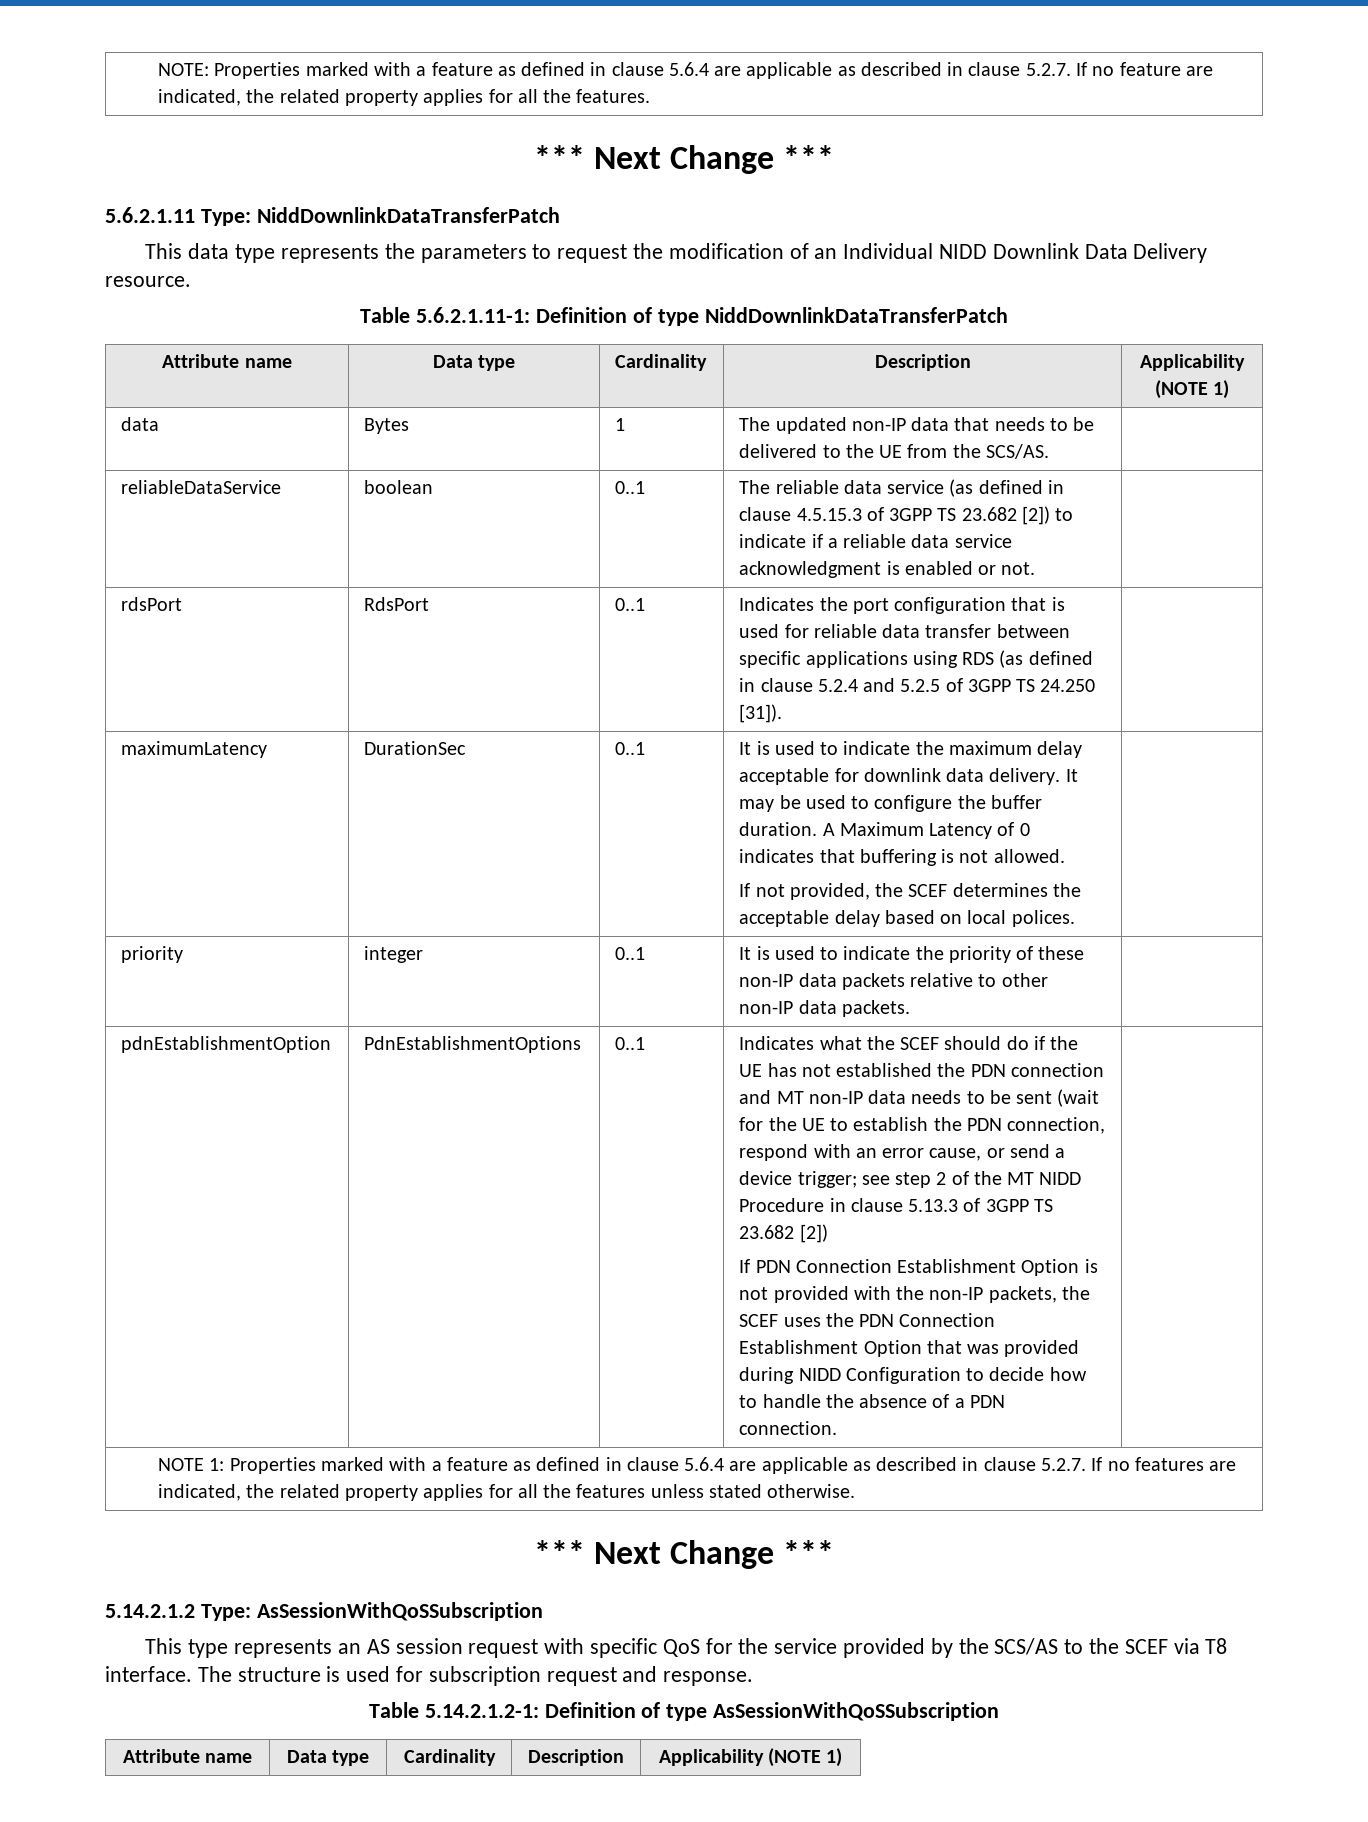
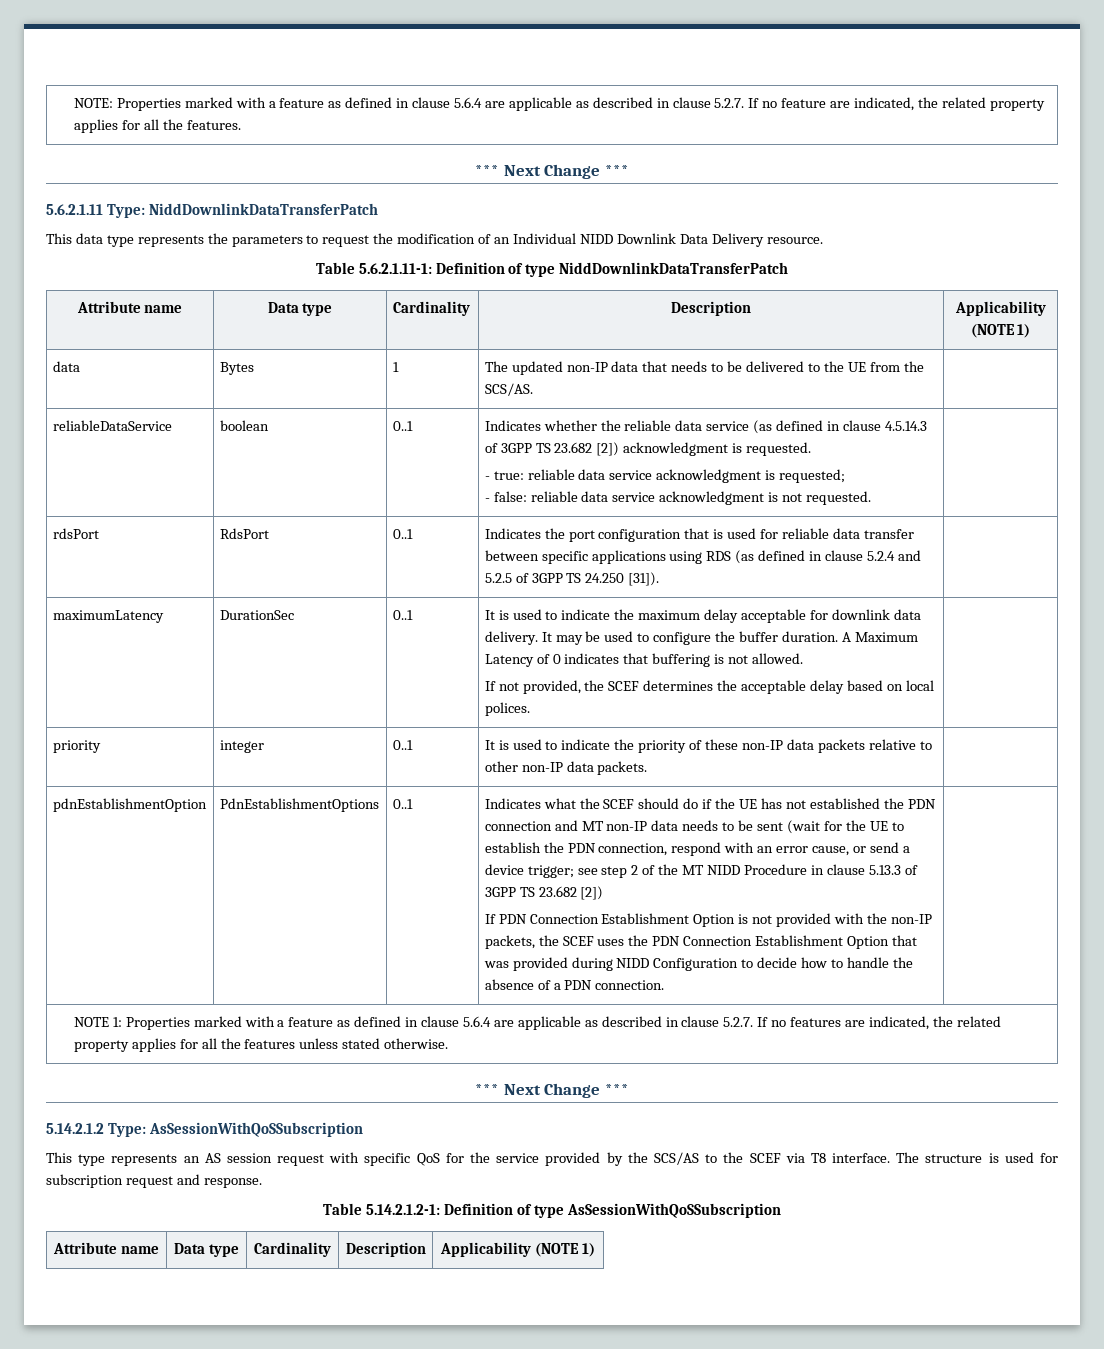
- reliableDataService | boolean | 0..1 | The reliable data service (as defined in clause 4.5.15.3 of 3GPP TS 23.682 [2]) to indicate if a reliable data service acknowledgment is enabled or not. |
+ reliableDataService | boolean | 0..1 | Indicates whether the reliable data service (as defined in clause 4.5.14.3 of 3GPP TS 23.682 [2]) acknowledgment is requested.
+ - true: reliable data service acknowledgment is requested;
+ - false: reliable data service acknowledgment is not requested. |

